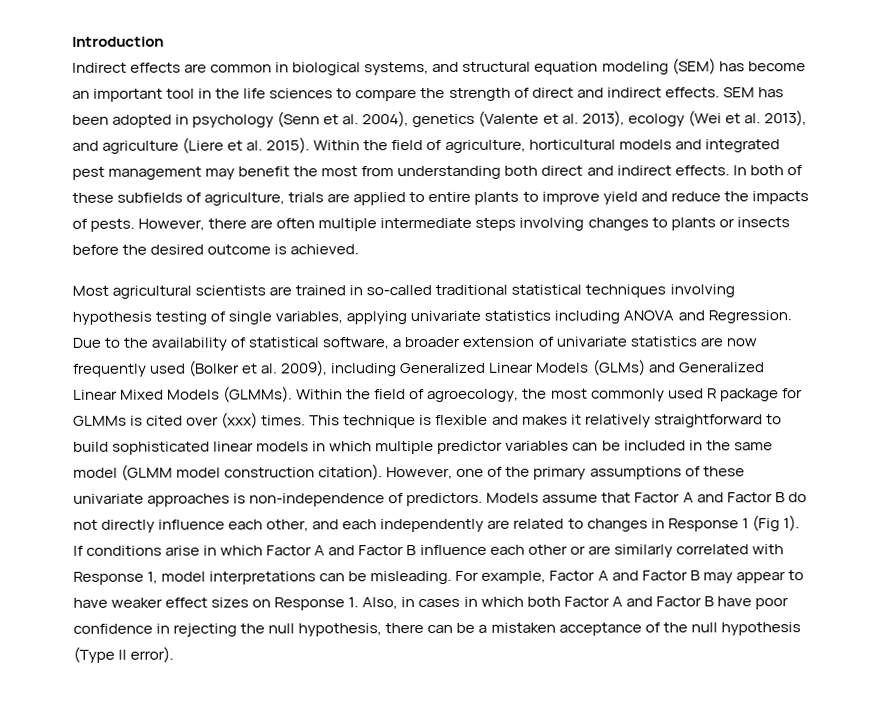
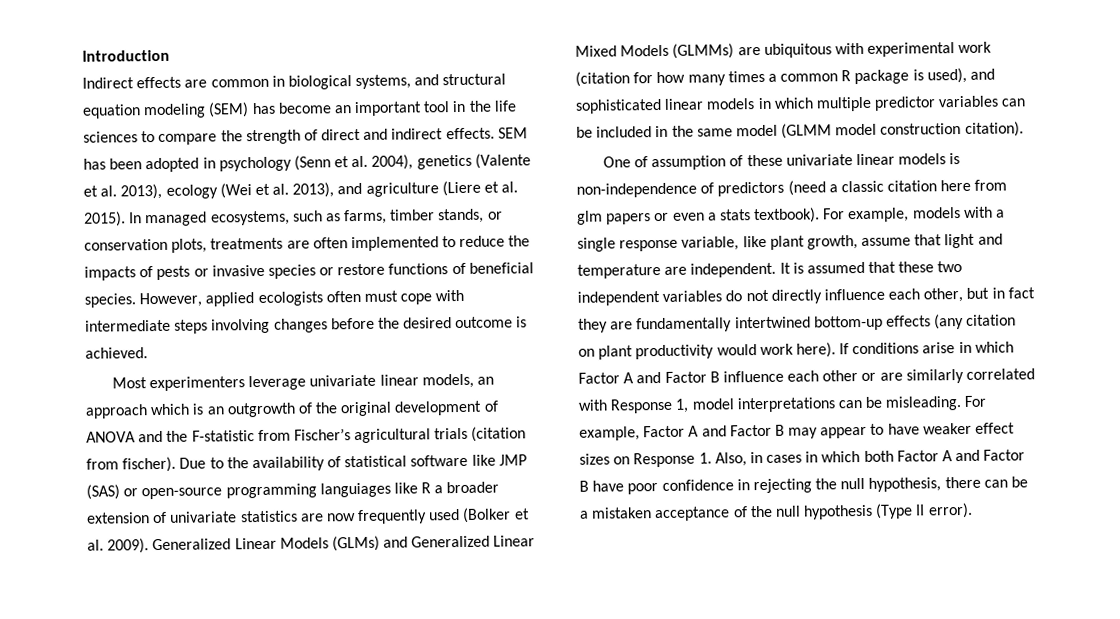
- Within the field of agriculture, horticultural models and integrated pest management may benefit the most from understanding both direct and indirect effects. In both of these subfields of agriculture, trials are applied to entire plants to improve yield and reduce the impacts of pests. However, there are often multiple intermediate steps involving changes to plants or insects before the desired outcome is achieved.
+ In managed ecosystems, such as farms, timber stands, or conservation plots, treatments are often implemented to reduce the impacts of pests or invasive species or restore functions of beneficial species. However, applied ecologists often must cope with intermediate steps involving changes before the desired outcome is achieved.
- Most agricultural scientists are trained in so-called traditional statistical techniques involving hypothesis testing of single variables, applying univariate statistics including ANOVA and Regression.
+ Most experimenters leverage univariate linear models, an approach which is an outgrowth of the original development of ANOVA and the F-statistic from Fischer’s agricultural trials (citation from fischer).
- Due to the availability of statistical software, a broader extension of univariate statistics are now frequently used (Bolker et al. 2009), including Generalized Linear Models (GLMs) and Generalized Linear Mixed Models (GLMMs). Within the field of agroecology, the most commonly used R package for GLMMs is cited over (xxx) times. This technique is flexible and makes it relatively straightforward to build sophisticated linear models in which multiple predictor variables can be included in the same model (GLMM model construction citation). However, one of the primary assumptions of these univariate approaches is non-independence of predictors. Models assume that Factor A and Factor B do not directly influence each other, and each independently are related to changes in Response 1 (Fig 1).
+ Due to the availability of statistical software like JMP (SAS) or open-source programming languiages like R a broader extension of univariate statistics are now frequently used (Bolker et al. 2009). Generalized Linear Models (GLMs) and Generalized Linear Mixed Models (GLMMs) are ubiquitous with experimental work (citation for how many times a common R package is used), and sophisticated linear models in which multiple predictor variables can be included in the same model (GLMM model construction citation).
+ One of assumption of these univariate linear models is non-independence of predictors (need a classic citation here from glm papers or even a stats textbook). For example, models with a single response variable, like plant growth, assume that light and temperature are independent. It is assumed that these two independent variables do not directly influence each other, but in fact they are fundamentally intertwined bottom-up effects (any citation on plant productivity would work here).

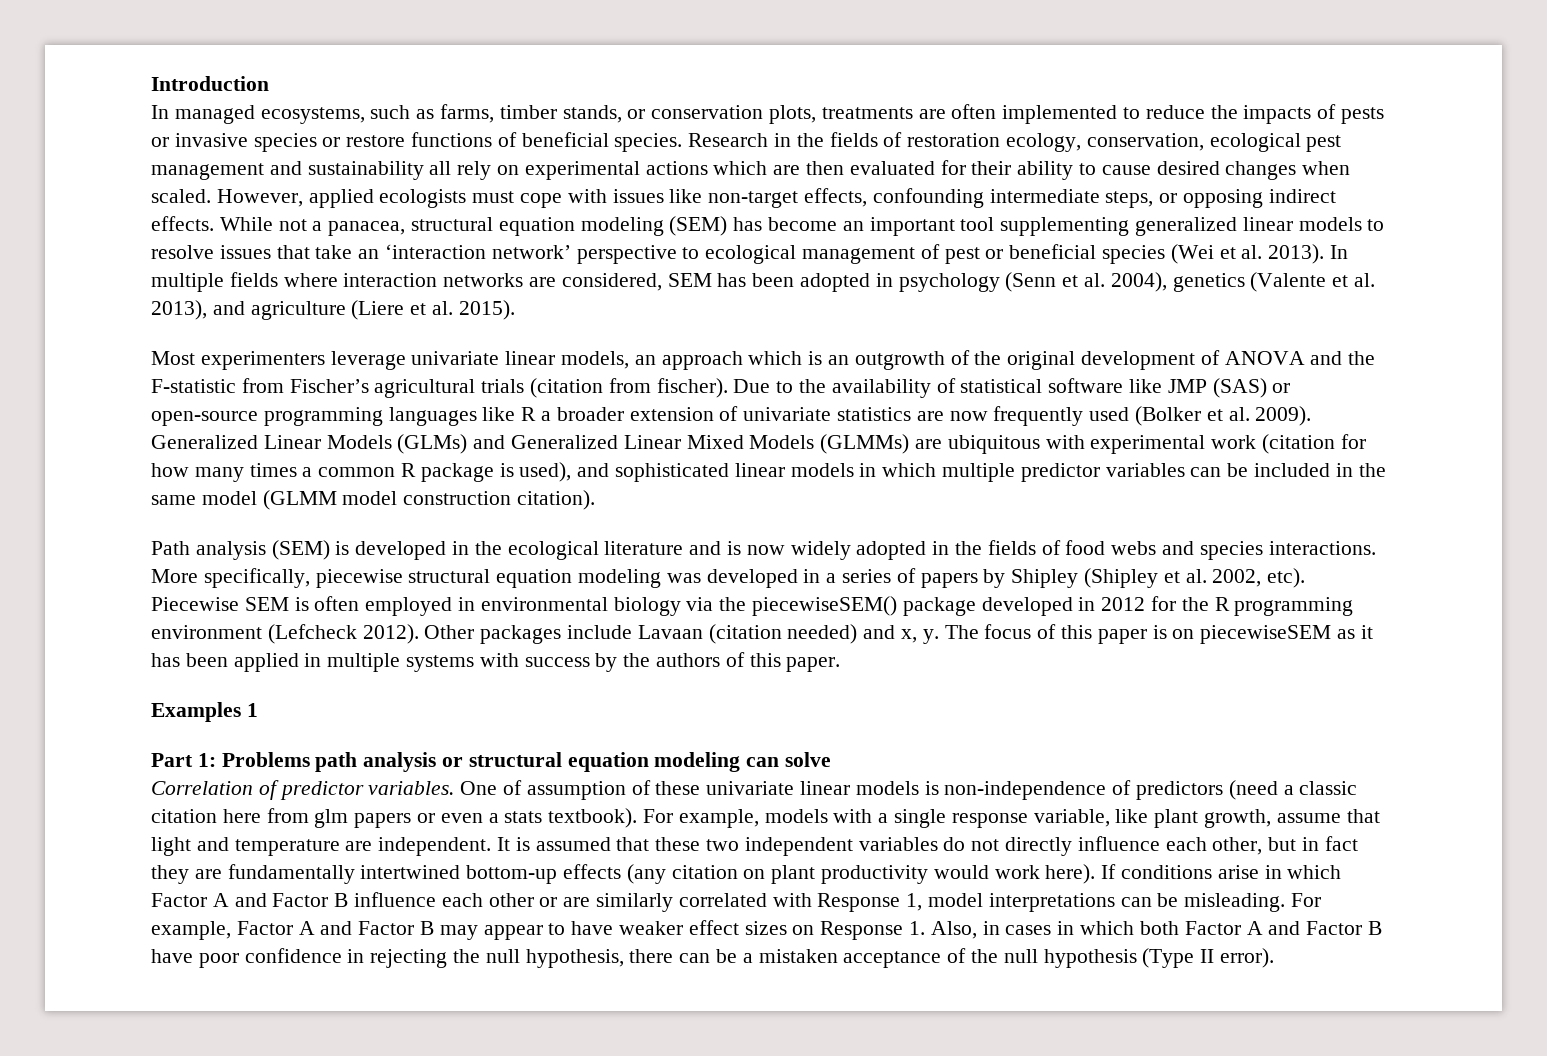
- Indirect effects are common in biological systems, and structural equation modeling (SEM) has become an important tool in the life sciences to compare the strength of direct and indirect effects. SEM has been adopted in psychology (Senn et al. 2004), genetics (Valente et al. 2013), ecology (Wei et al. 2013), and agriculture (Liere et al. 2015).
+ Research in the fields of restoration ecology, conservation, ecological pest management and sustainability all rely on experimental actions which are then evaluated for their ability to cause desired changes when scaled.
- However, applied ecologists often must cope with intermediate steps involving changes before the desired outcome is achieved.
+ However, applied ecologists must cope with issues like non-target effects, confounding intermediate steps, or opposing indirect effects. While not a panacea, structural equation modeling (SEM) has become an important tool supplementing generalized linear models to resolve issues that take an ‘interaction network’ perspective to ecological management of pest or beneficial species (Wei et al. 2013). In multiple fields where interaction networks are considered, SEM has been adopted in psychology (Senn et al. 2004), genetics (Valente et al. 2013), and agriculture (Liere et al. 2015).
- Due to the availability of statistical software like JMP (SAS) or open-source programming languiages like R a broader extension of univariate statistics are now frequently used (Bolker et al. 2009).
+ Due to the availability of statistical software like JMP (SAS) or open-source programming languages like R a broader extension of univariate statistics are now frequently used (Bolker et al. 2009).
+ Path analysis (SEM) is developed in the ecological literature and is now widely adopted in the fields of food webs and species interactions. More specifically, piecewise structural equation modeling was developed in a series of papers by Shipley (Shipley et al. 2002, etc). Piecewise SEM is often employed in environmental biology via the piecewiseSEM() package developed in 2012 for the R programming environment (Lefcheck 2012). Other packages include Lavaan (citation needed) and x, y. The focus of this paper is on piecewiseSEM as it has been applied in multiple systems with success by the authors of this paper.
+ Examples 1
+ Part 1: Problems path analysis or structural equation modeling can solve
+ Correlation of predictor variables.

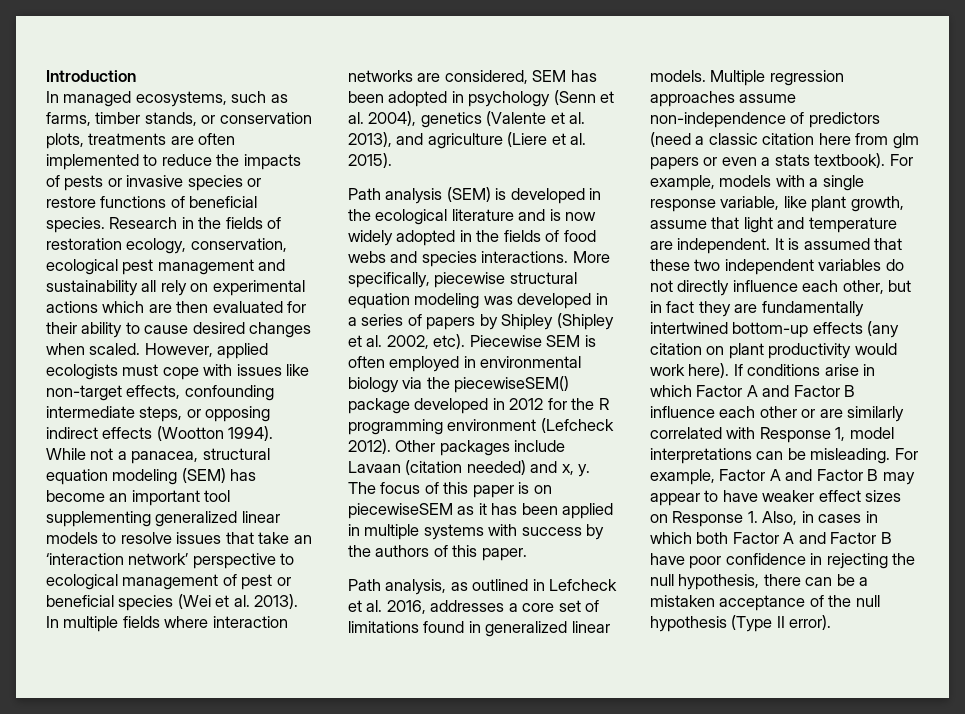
- However, applied ecologists must cope with issues like non-target effects, confounding intermediate steps, or opposing indirect effects.
+ However, applied ecologists must cope with issues like non-target effects, confounding intermediate steps, or opposing indirect effects (Wootton 1994).
- Most experimenters leverage univariate linear models, an approach which is an outgrowth of the original development of ANOVA and the F-statistic from Fischer’s agricultural trials (citation from fischer). Due to the availability of statistical software like JMP (SAS) or open-source programming languages like R a broader extension of univariate statistics are now frequently used (Bolker et al. 2009). Generalized Linear Models (GLMs) and Generalized Linear Mixed Models (GLMMs) are ubiquitous with experimental work (citation for how many times a common R package is used), and sophisticated linear models in which multiple predictor variables can be included in the same model (GLMM model construction citation).
- Examples 1
- Part 1: Problems path analysis or structural equation modeling can solve
- Correlation of predictor variables. One of assumption of these univariate linear models is non-independence of predictors (need a classic citation here from glm papers or even a stats textbook).
+ Path analysis, as outlined in Lefcheck et al. 2016, addresses a core set of limitations found in generalized linear models. Multiple regression approaches assume non-independence of predictors (need a classic citation here from glm papers or even a stats textbook).

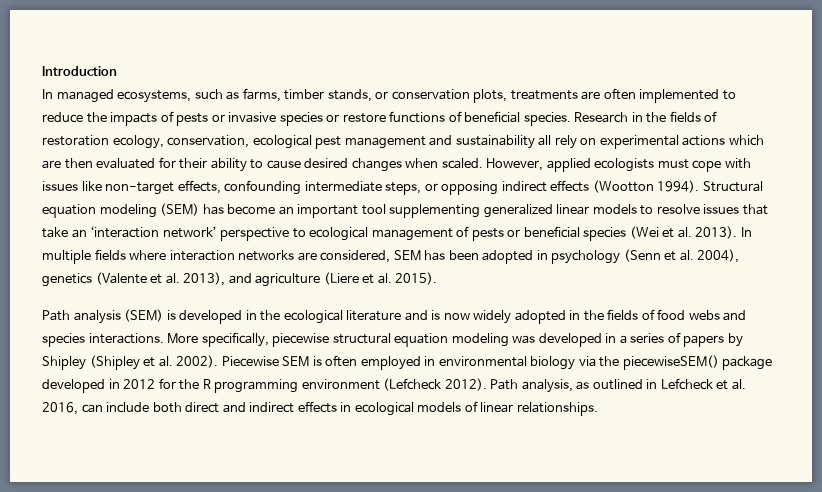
- While not a panacea, structural equation modeling (SEM) has become an important tool supplementing generalized linear models to resolve issues that take an ‘interaction network’ perspective to ecological management of pest or beneficial species (Wei et al. 2013).
+ Structural equation modeling (SEM) has become an important tool supplementing generalized linear models to resolve issues that take an ‘interaction network’ perspective to ecological management of pests or beneficial species (Wei et al. 2013).
- More specifically, piecewise structural equation modeling was developed in a series of papers by Shipley (Shipley et al. 2002, etc).
+ More specifically, piecewise structural equation modeling was developed in a series of papers by Shipley (Shipley et al. 2002).
- Piecewise SEM is often employed in environmental biology via the piecewiseSEM() package developed in 2012 for the R programming environment (Lefcheck 2012). Other packages include Lavaan (citation needed) and x, y. The focus of this paper is on piecewiseSEM as it has been applied in multiple systems with success by the authors of this paper.
- Path analysis, as outlined in Lefcheck et al. 2016, addresses a core set of limitations found in generalized linear models. Multiple regression approaches assume non-independence of predictors (need a classic citation here from glm papers or even a stats textbook). For example, models with a single response variable, like plant growth, assume that light and temperature are independent. It is assumed that these two independent variables do not directly influence each other, but in fact they are fundamentally intertwined bottom-up effects (any citation on plant productivity would work here). If conditions arise in which Factor A and Factor B influence each other or are similarly correlated with Response 1, model interpretations can be misleading. For example, Factor A and Factor B may appear to have weaker effect sizes on Response 1. Also, in cases in which both Factor A and Factor B have poor confidence in rejecting the null hypothesis, there can be a mistaken acceptance of the null hypothesis (Type II error).
+ Piecewise SEM is often employed in environmental biology via the piecewiseSEM() package developed in 2012 for the R programming environment (Lefcheck 2012). Path analysis, as outlined in Lefcheck et al. 2016, can include both direct and indirect effects in ecological models of linear relationships.

